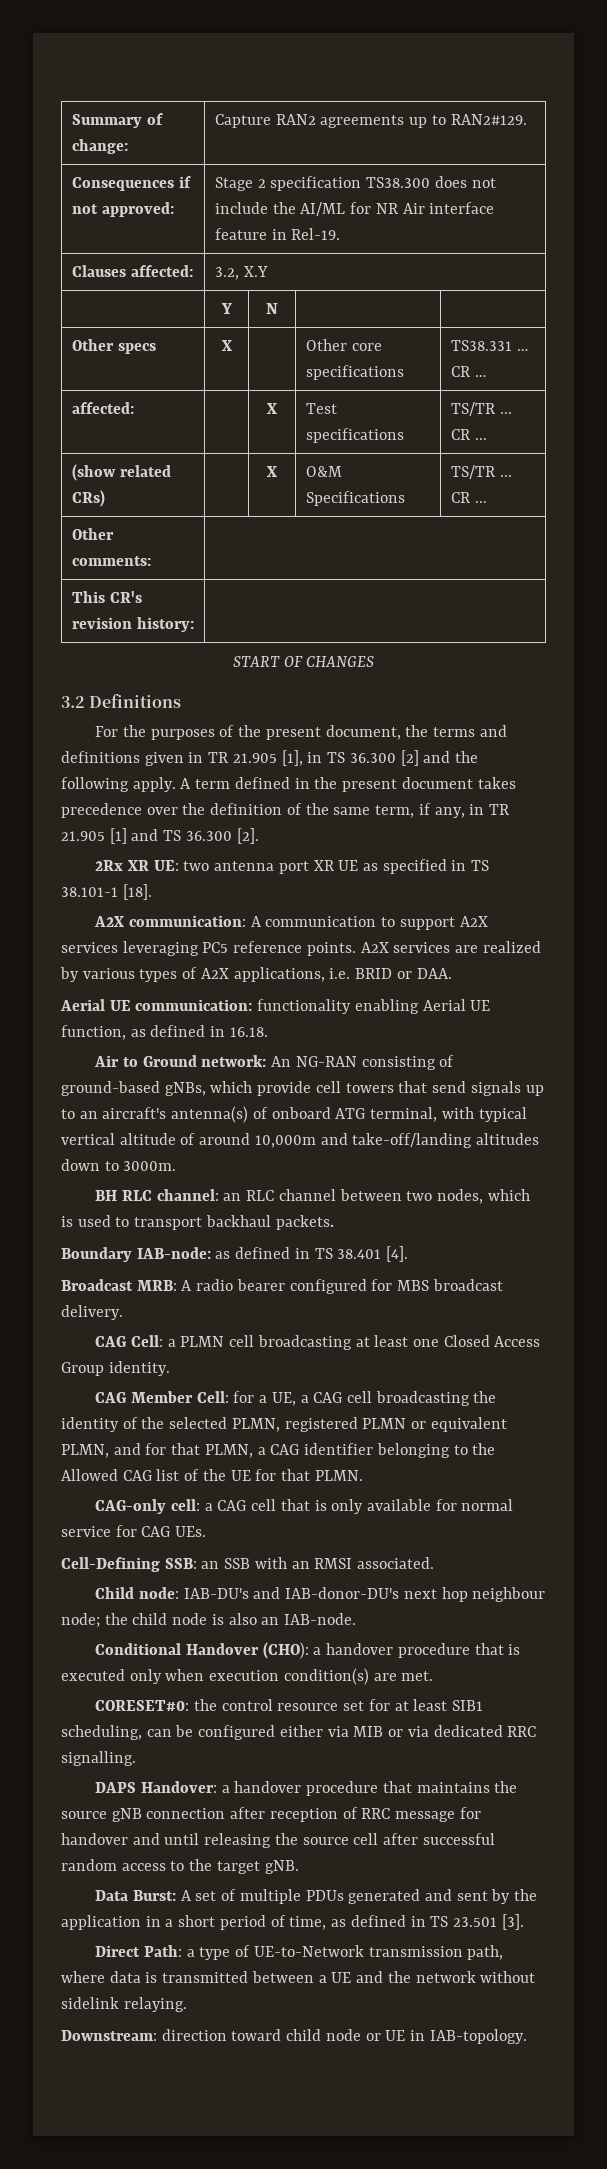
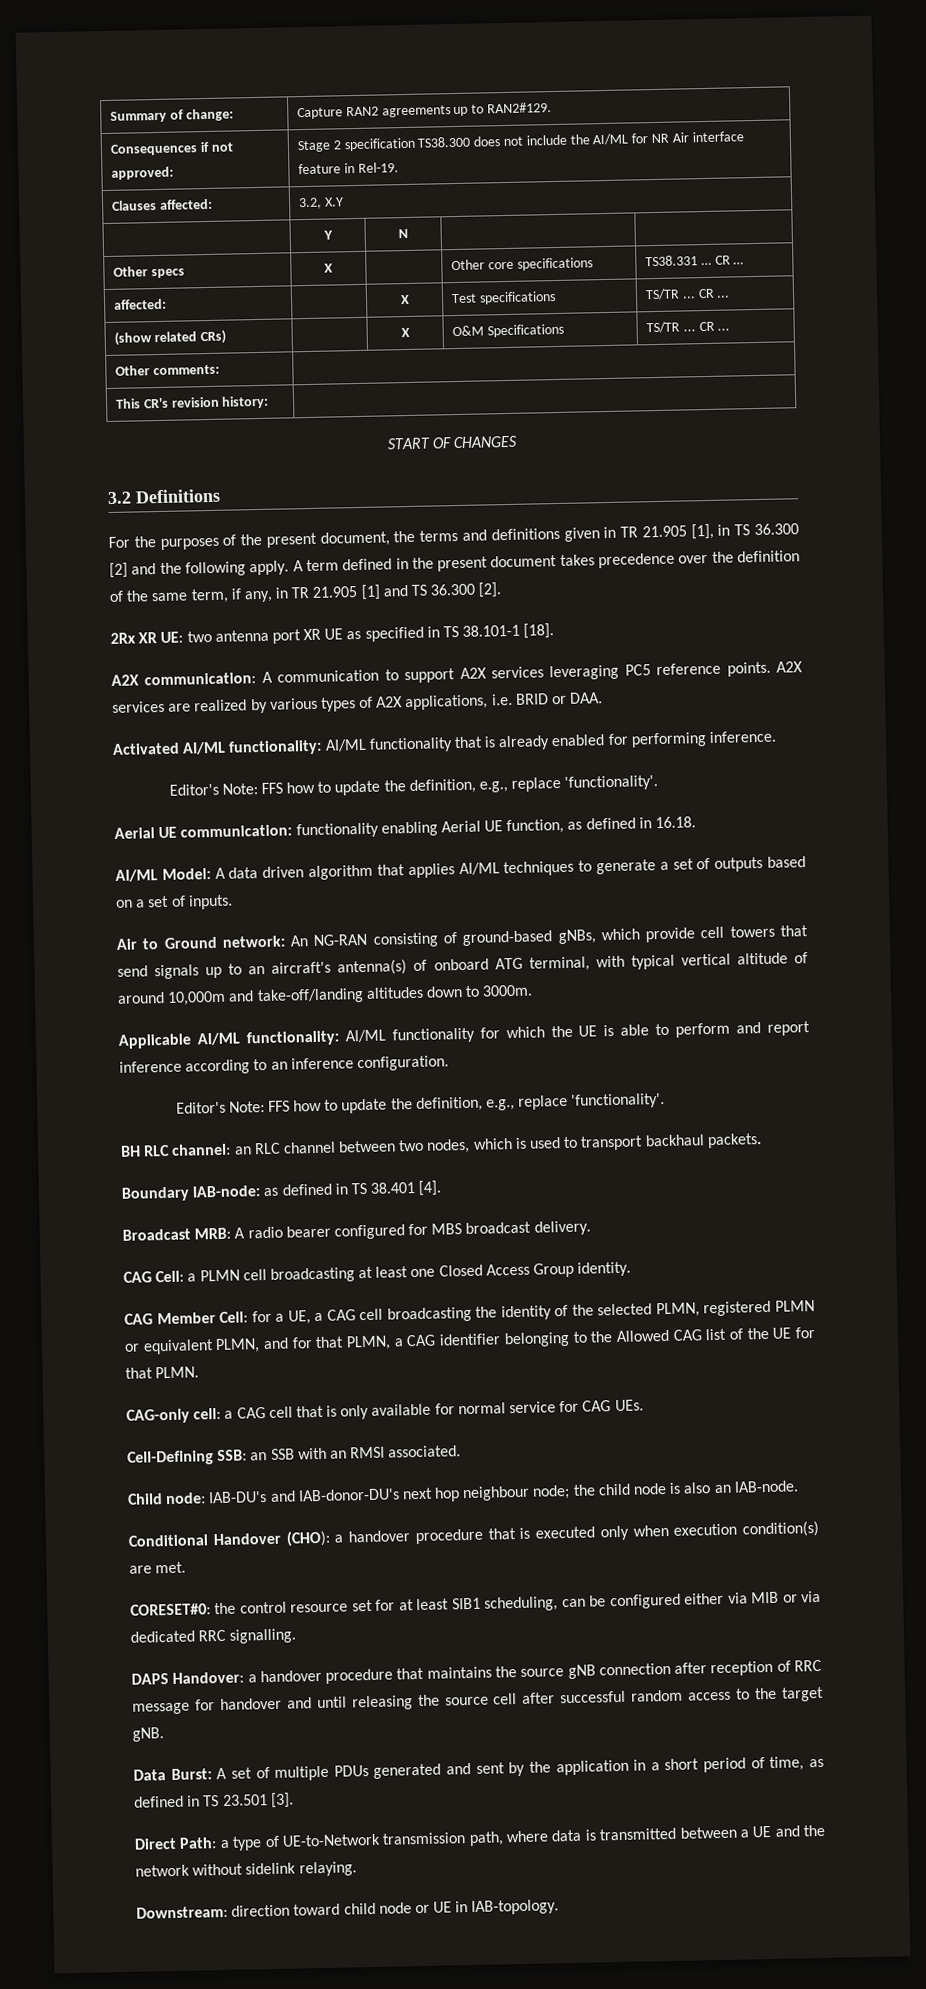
+ Activated AI/ML functionality: AI/ML functionality that is already enabled for performing inference.
+ Editor's Note: FFS how to update the definition, e.g., replace 'functionality'.
+ AI/ML Model: A data driven algorithm that applies AI/ML techniques to generate a set of outputs based on a set of inputs.
+ Applicable AI/ML functionality: AI/ML functionality for which the UE is able to perform and report inference according to an inference configuration.
+ Editor's Note: FFS how to update the definition, e.g., replace 'functionality'.

